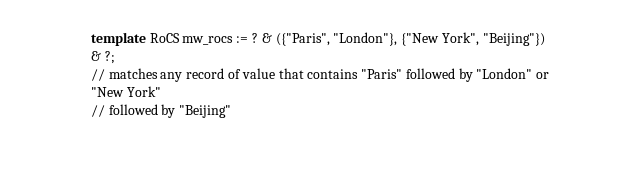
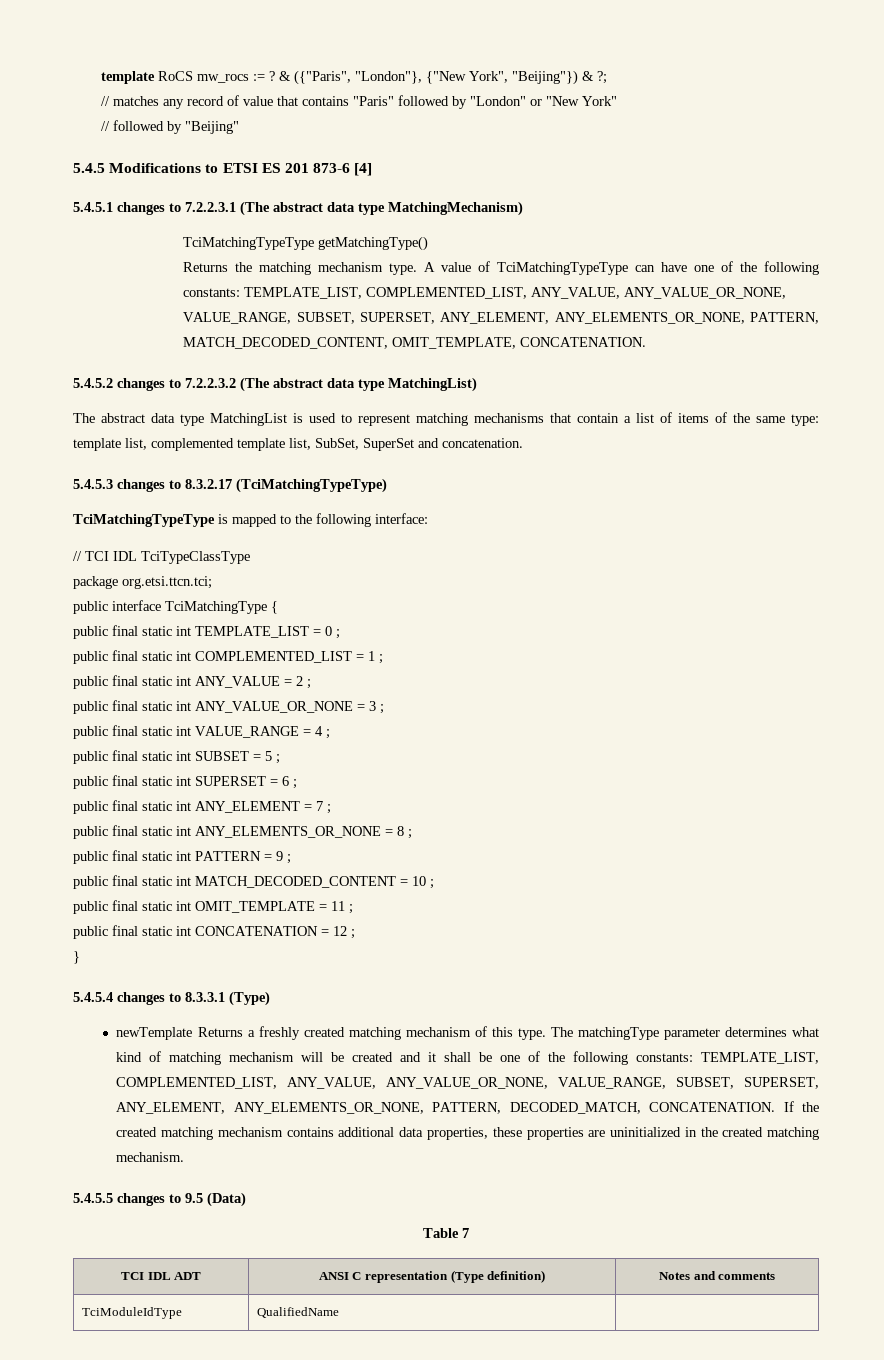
+ 5.4.5 Modifications to ETSI ES 201 873-6 [4]
+ 5.4.5.1 changes to 7.2.2.3.1 (The abstract data type MatchingMechanism)
+ TciMatchingTypeType getMatchingType()
+ Returns the matching mechanism type. A value of TciMatchingTypeType can have one of the following constants: TEMPLATE_LIST, COMPLEMENTED_LIST, ANY_VALUE, ANY_VALUE_OR_NONE, VALUE_RANGE, SUBSET, SUPERSET, ANY_ELEMENT, ANY_ELEMENTS_OR_NONE, PATTERN, MATCH_DECODED_CONTENT, OMIT_TEMPLATE, CONCATENATION.
+ 5.4.5.2 changes to 7.2.2.3.2 (The abstract data type MatchingList)
+ The abstract data type MatchingList is used to represent matching mechanisms that contain a list of items of the same type: template list, complemented template list, SubSet, SuperSet and concatenation.
+ 5.4.5.3 changes to 8.3.2.17 (TciMatchingTypeType)
+ TciMatchingTypeType is mapped to the following interface:
+ // TCI IDL TciTypeClassType
+ package org.etsi.ttcn.tci;
+ public interface TciMatchingType {
+ public final static int TEMPLATE_LIST = 0 ;
+ public final static int COMPLEMENTED_LIST = 1 ;
+ public final static int ANY_VALUE = 2 ;
+ public final static int ANY_VALUE_OR_NONE = 3 ;
+ public final static int VALUE_RANGE = 4 ;
+ public final static int SUBSET = 5 ;
+ public final static int SUPERSET = 6 ;
+ public final static int ANY_ELEMENT = 7 ;
+ public final static int ANY_ELEMENTS_OR_NONE = 8 ;
+ public final static int PATTERN = 9 ;
+ public final static int MATCH_DECODED_CONTENT = 10 ;
+ public final static int OMIT_TEMPLATE = 11 ;
+ public final static int CONCATENATION = 12 ;
+ }
+ 5.4.5.4 changes to 8.3.3.1 (Type)
+ newTemplate Returns a freshly created matching mechanism of this type. The matchingType parameter determines what kind of matching mechanism will be created and it shall be one of the following constants: TEMPLATE_LIST, COMPLEMENTED_LIST, ANY_VALUE, ANY_VALUE_OR_NONE, VALUE_RANGE, SUBSET, SUPERSET, ANY_ELEMENT, ANY_ELEMENTS_OR_NONE, PATTERN, DECODED_MATCH, CONCATENATION. If the created matching mechanism contains additional data properties, these properties are uninitialized in the created matching mechanism.
+ 5.4.5.5 changes to 9.5 (Data)
+ Table 7
+ TCI IDL ADT | ANSI C representation (Type definition) | Notes and comments
+ TciModuleIdType | QualifiedName |

